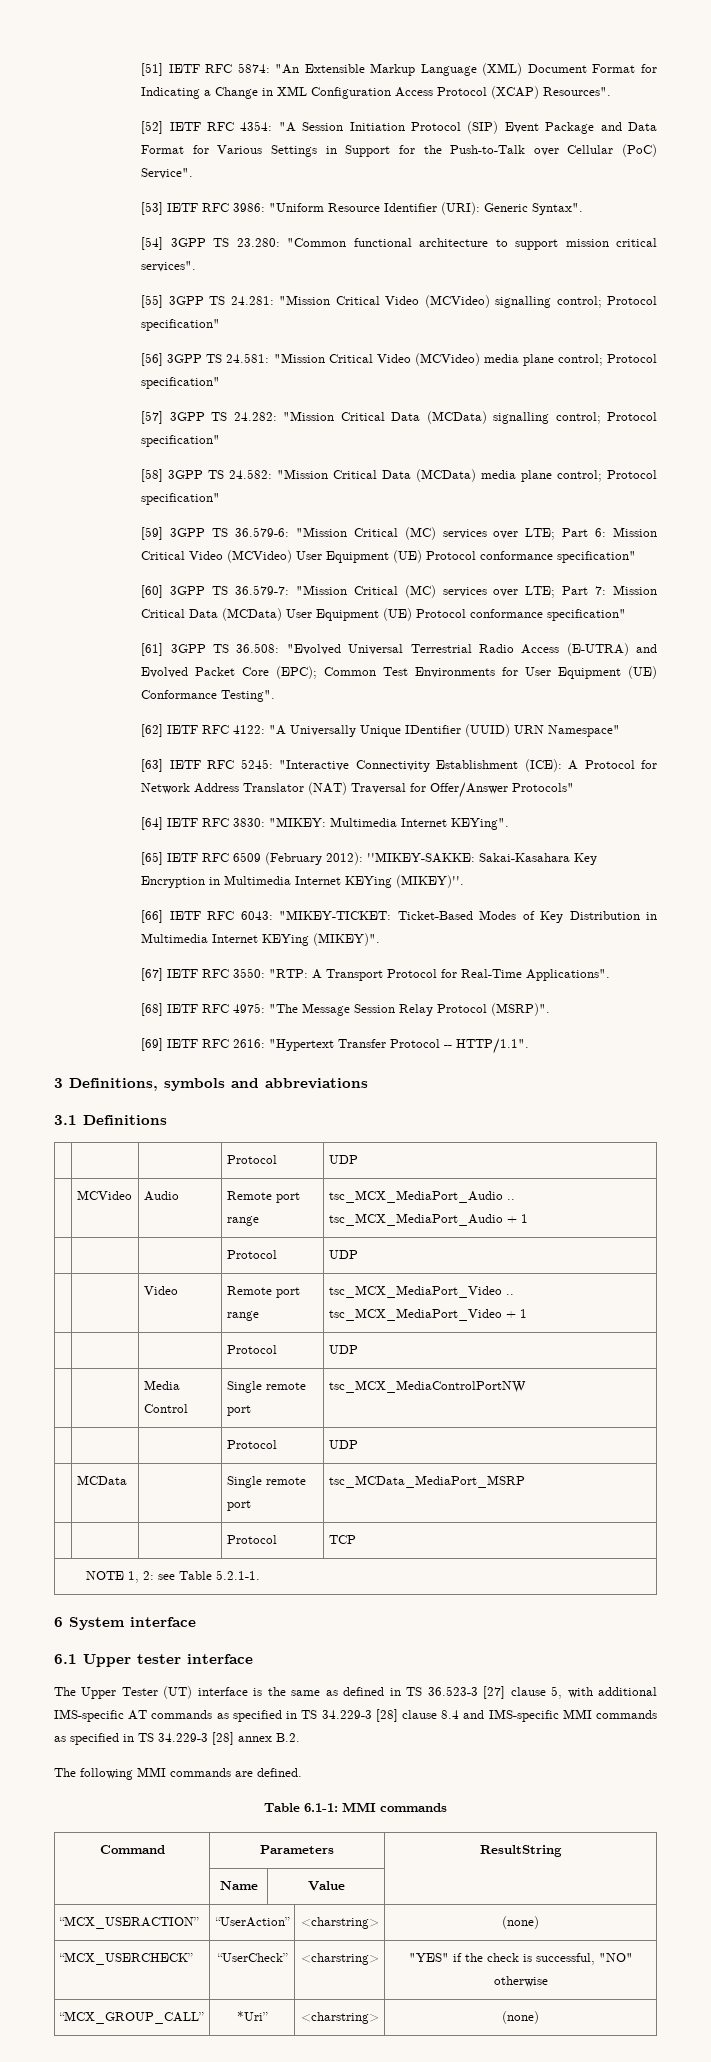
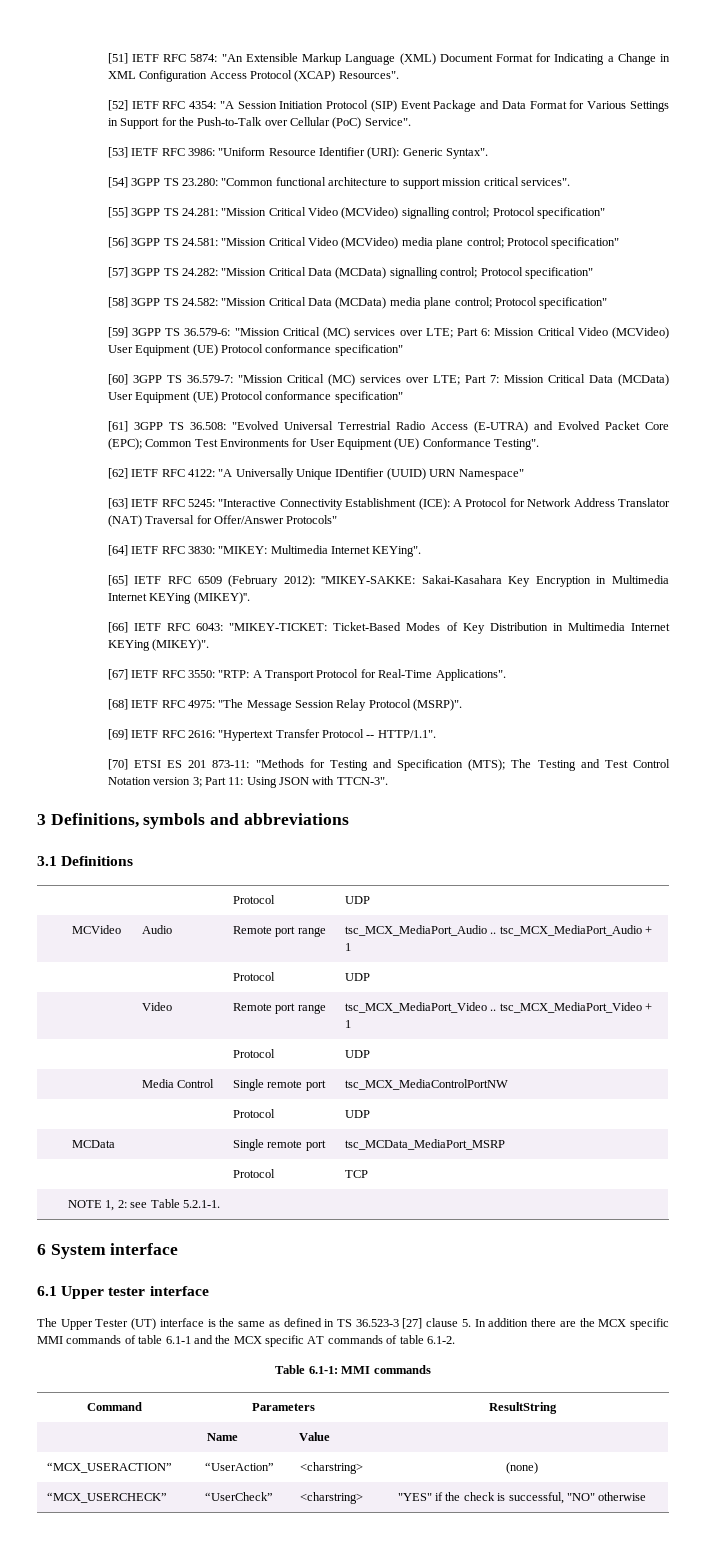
+ [70] ETSI ES 201 873-11: "Methods for Testing and Specification (MTS); The Testing and Test Control Notation version 3; Part 11: Using JSON with TTCN-3".
- The Upper Tester (UT) interface is the same as defined in TS 36.523-3 [27] clause 5, with additional IMS-specific AT commands as specified in TS 34.229-3 [28] clause 8.4 and IMS-specific MMI commands as specified in TS 34.229-3 [28] annex B.2.
- The following MMI commands are defined.
+ The Upper Tester (UT) interface is the same as defined in TS 36.523-3 [27] clause 5. In addition there are the MCX specific MMI commands of table 6.1-1 and the MCX specific AT commands of table 6.1-2.
- “MCX_GROUP_CALL” | *Uri” | <charstring> | (none)

